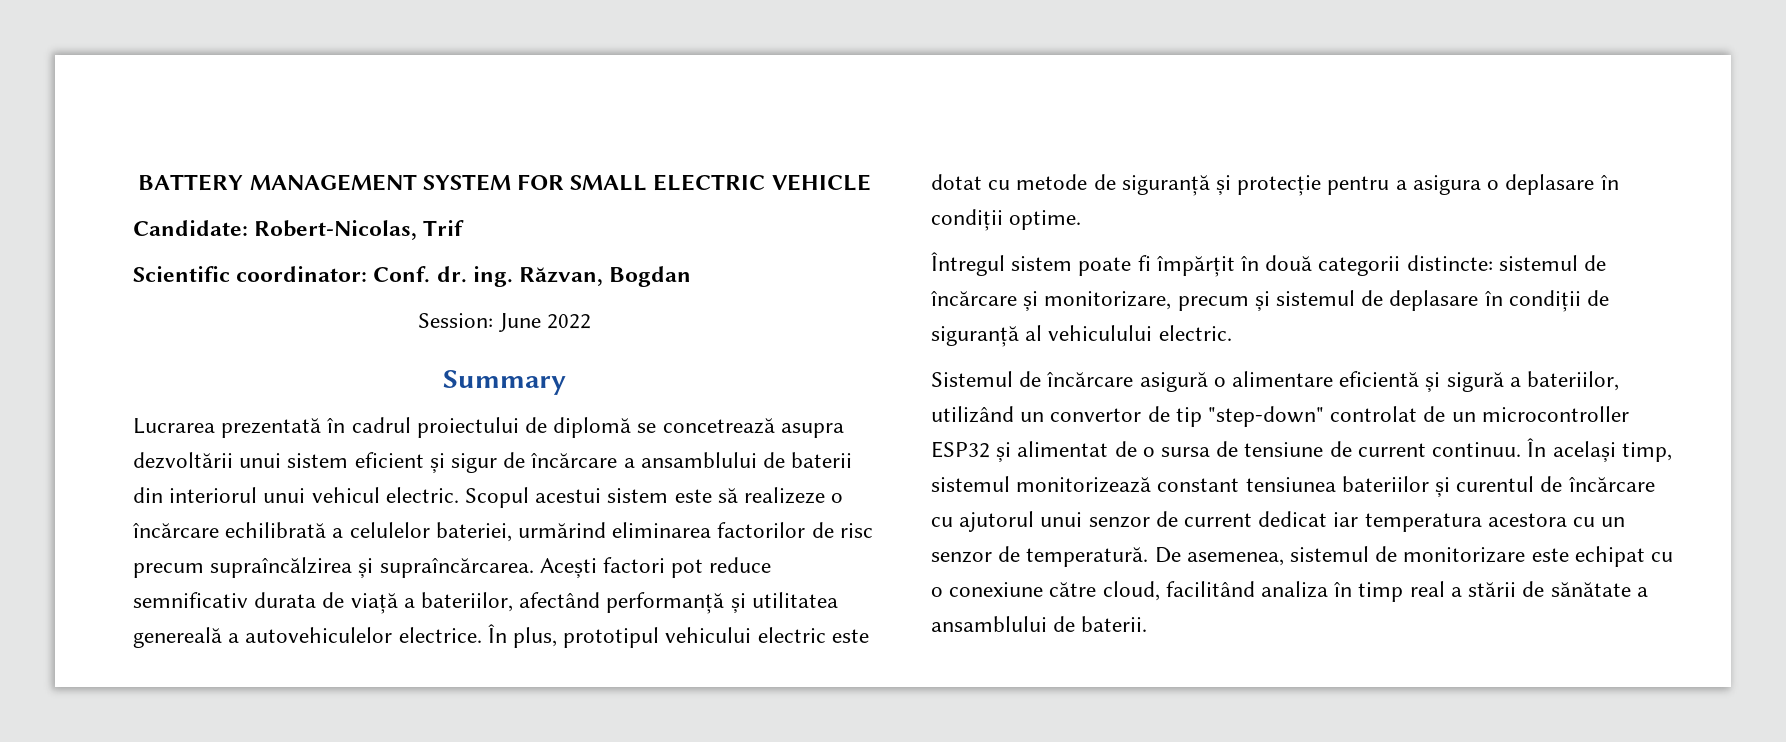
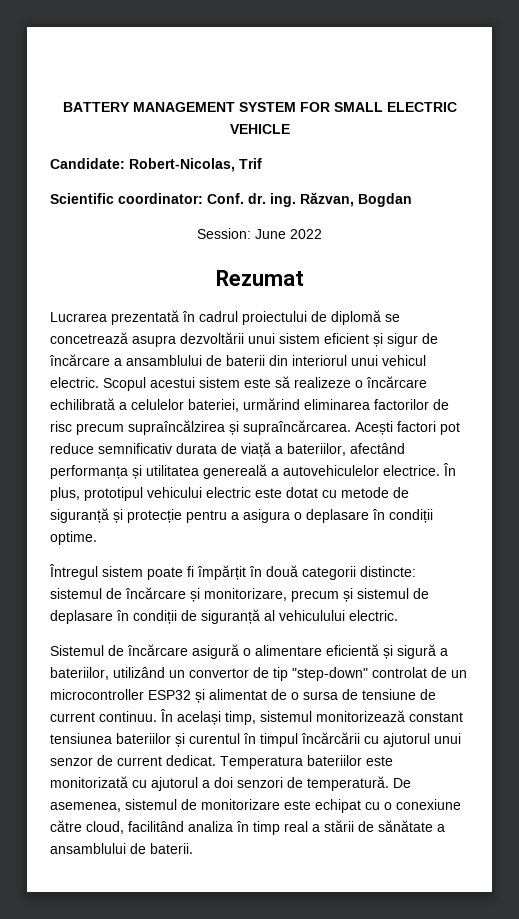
- Summary
+ Rezumat
- Acești factori pot reduce semnificativ durata de viață a bateriilor, afectând performanță și utilitatea genereală a autovehiculelor electrice.
+ Acești factori pot reduce semnificativ durata de viață a bateriilor, afectând performanța și utilitatea genereală a autovehiculelor electrice.
- În același timp, sistemul monitorizează constant tensiunea bateriilor și curentul de încărcare cu ajutorul unui senzor de current dedicat iar temperatura acestora cu un senzor de temperatură.
+ În același timp, sistemul monitorizează constant tensiunea bateriilor și curentul în timpul încărcării cu ajutorul unui senzor de current dedicat. Temperatura bateriilor este monitorizată cu ajutorul a doi senzori de temperatură.

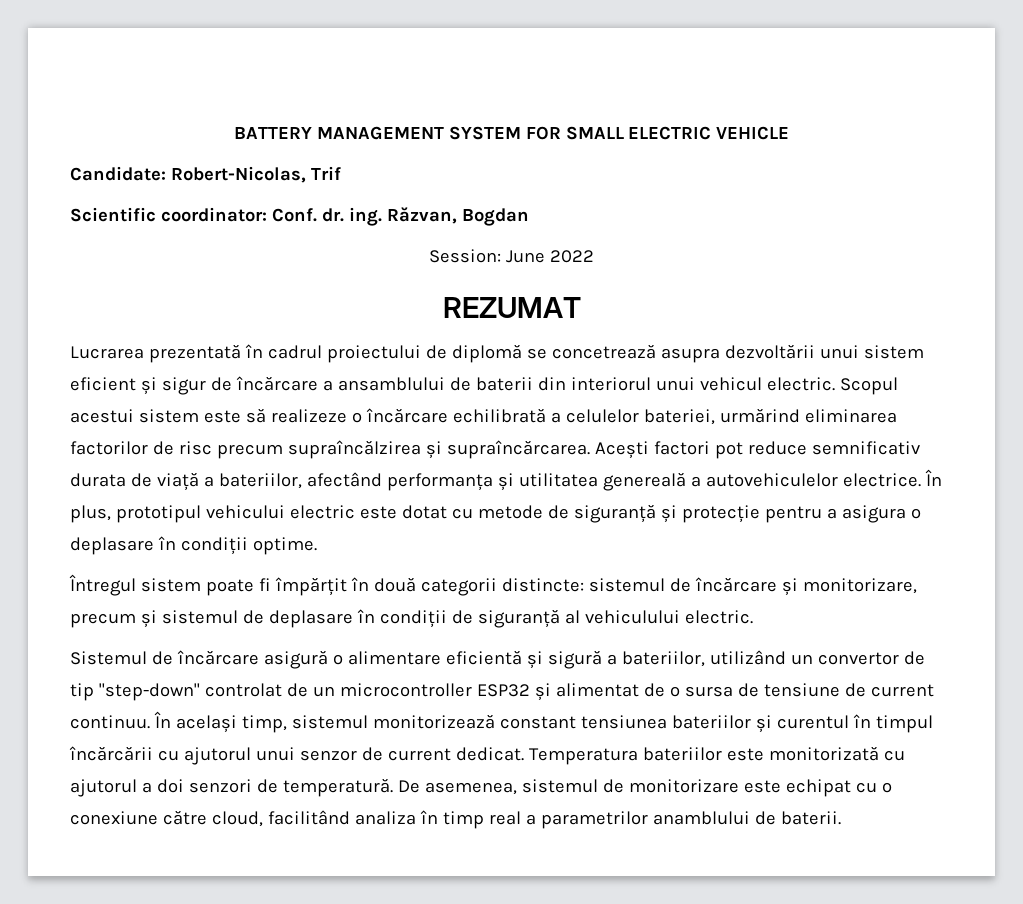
- Rezumat
+ REZUMAT
- De asemenea, sistemul de monitorizare este echipat cu o conexiune către cloud, facilitând analiza în timp real a stării de sănătate a ansamblului de baterii.
+ De asemenea, sistemul de monitorizare este echipat cu o conexiune către cloud, facilitând analiza în timp real a parametrilor anamblului de baterii.

